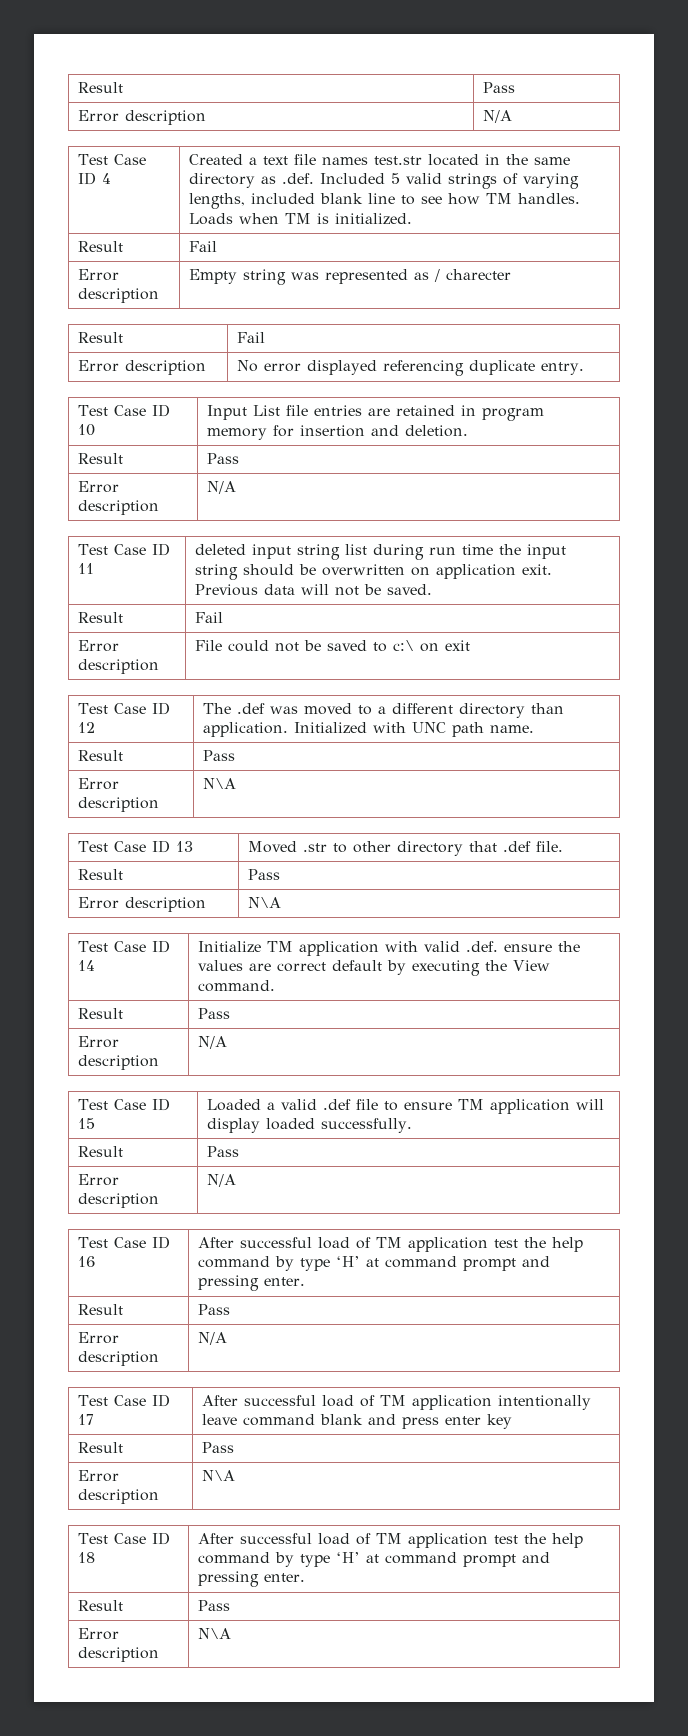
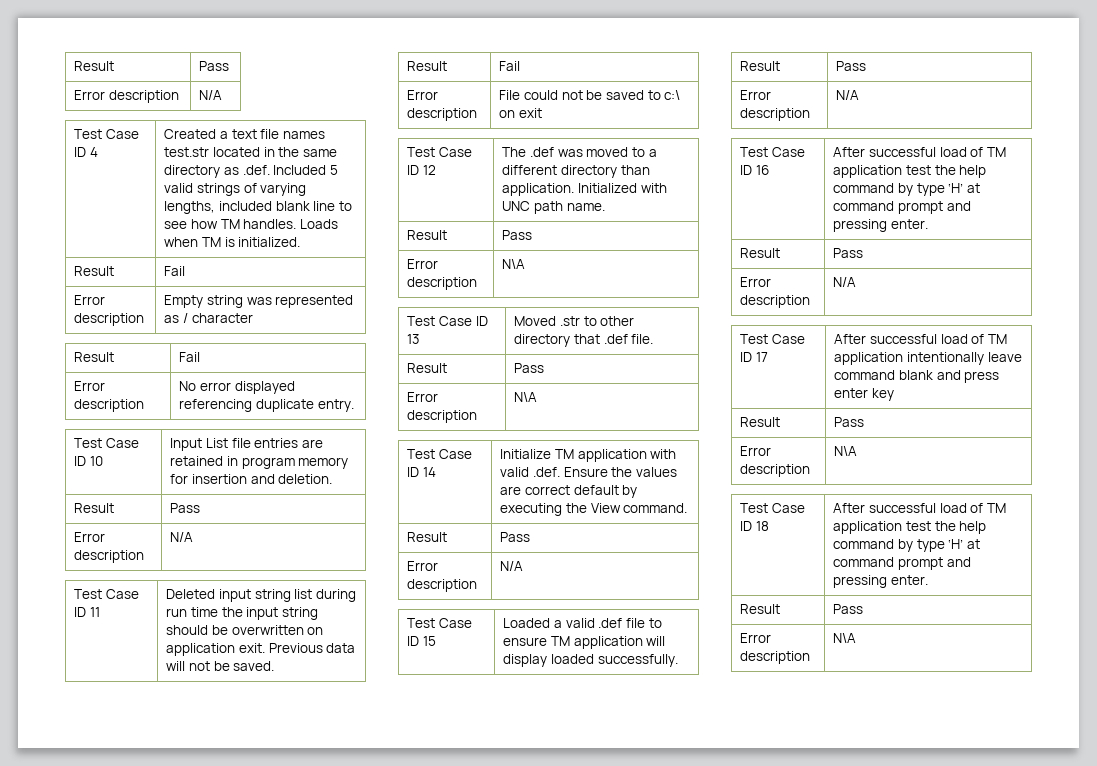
- Error description | Empty string was represented as / charecter
+ Error description | Empty string was represented as / character
- Test Case ID 11 | deleted input string list during run time the input string should be overwritten on application exit. Previous data will not be saved.
+ Test Case ID 11 | Deleted input string list during run time the input string should be overwritten on application exit. Previous data will not be saved.
- Test Case ID 14 | Initialize TM application with valid .def. ensure the values are correct default by executing the View command.
+ Test Case ID 14 | Initialize TM application with valid .def. Ensure the values are correct default by executing the View command.

